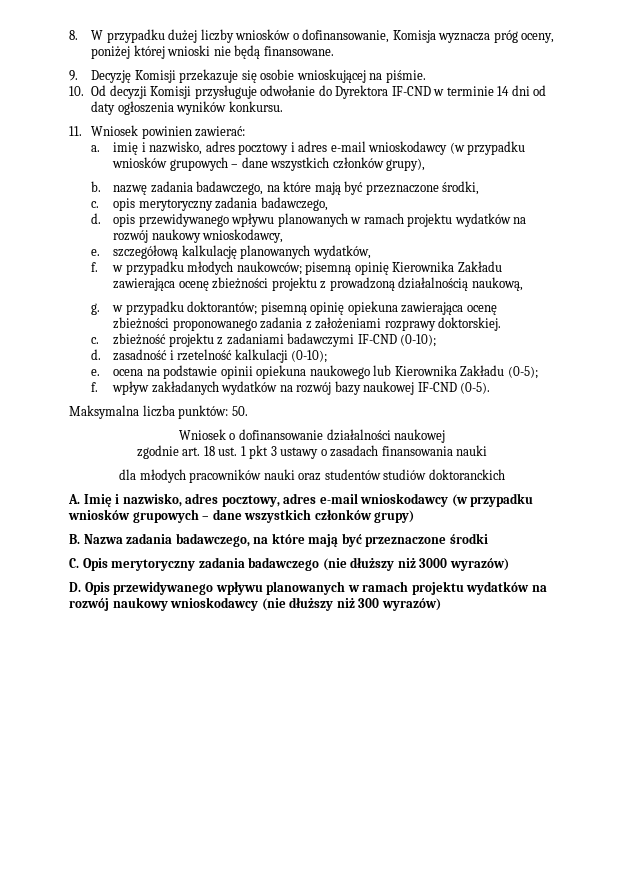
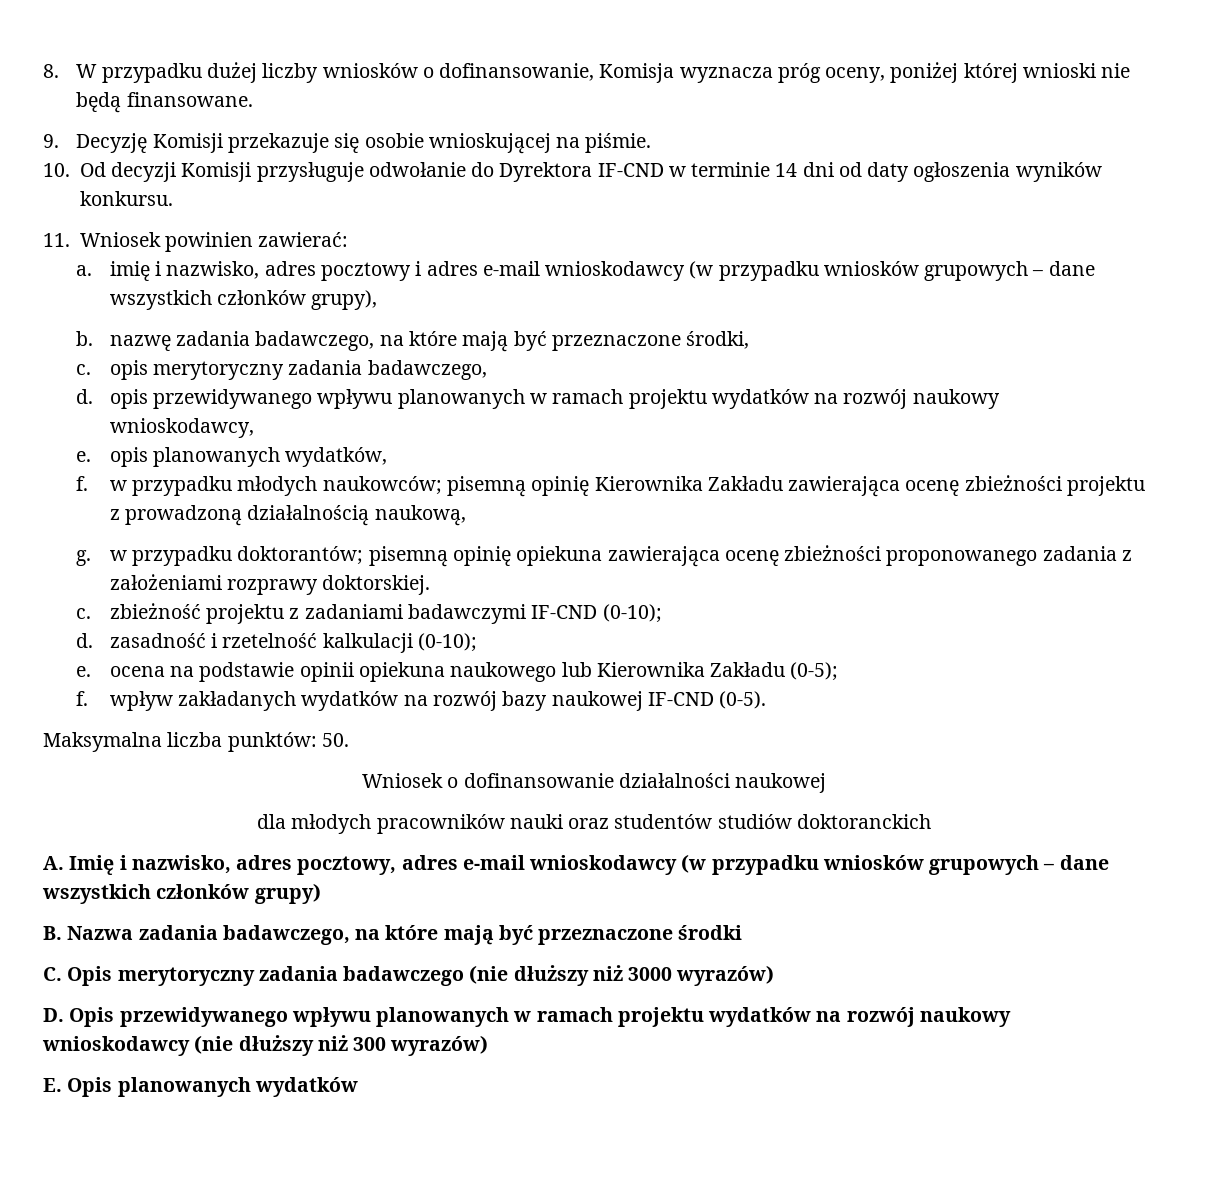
- e. szczegółową kalkulację planowanych wydatków,
+ e. opis planowanych wydatków,
- zgodnie art. 18 ust. 1 pkt 3 ustawy o zasadach finansowania nauki
+ E. Opis planowanych wydatków

